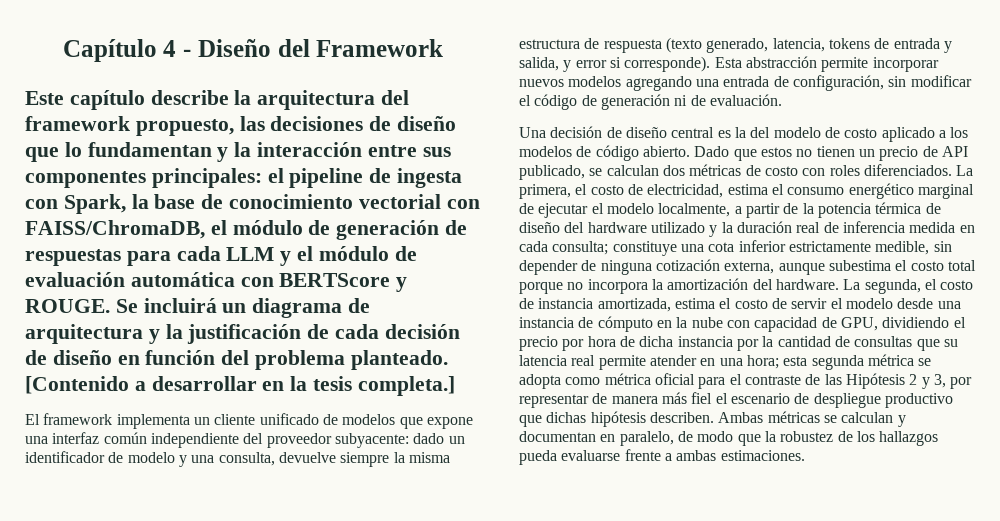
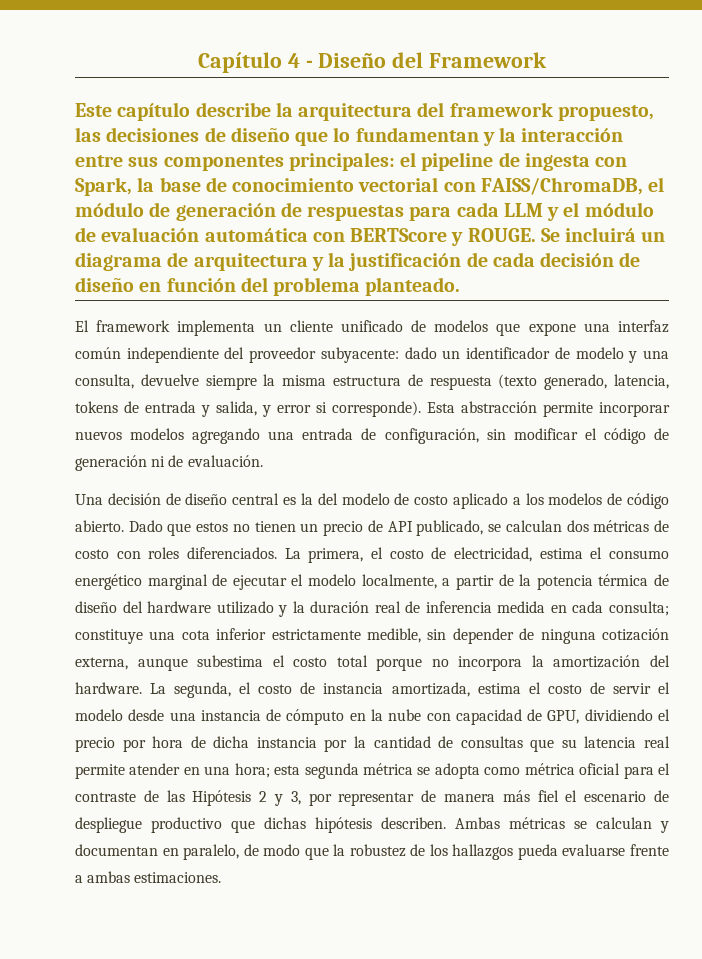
- [Contenido a desarrollar en la tesis completa.]

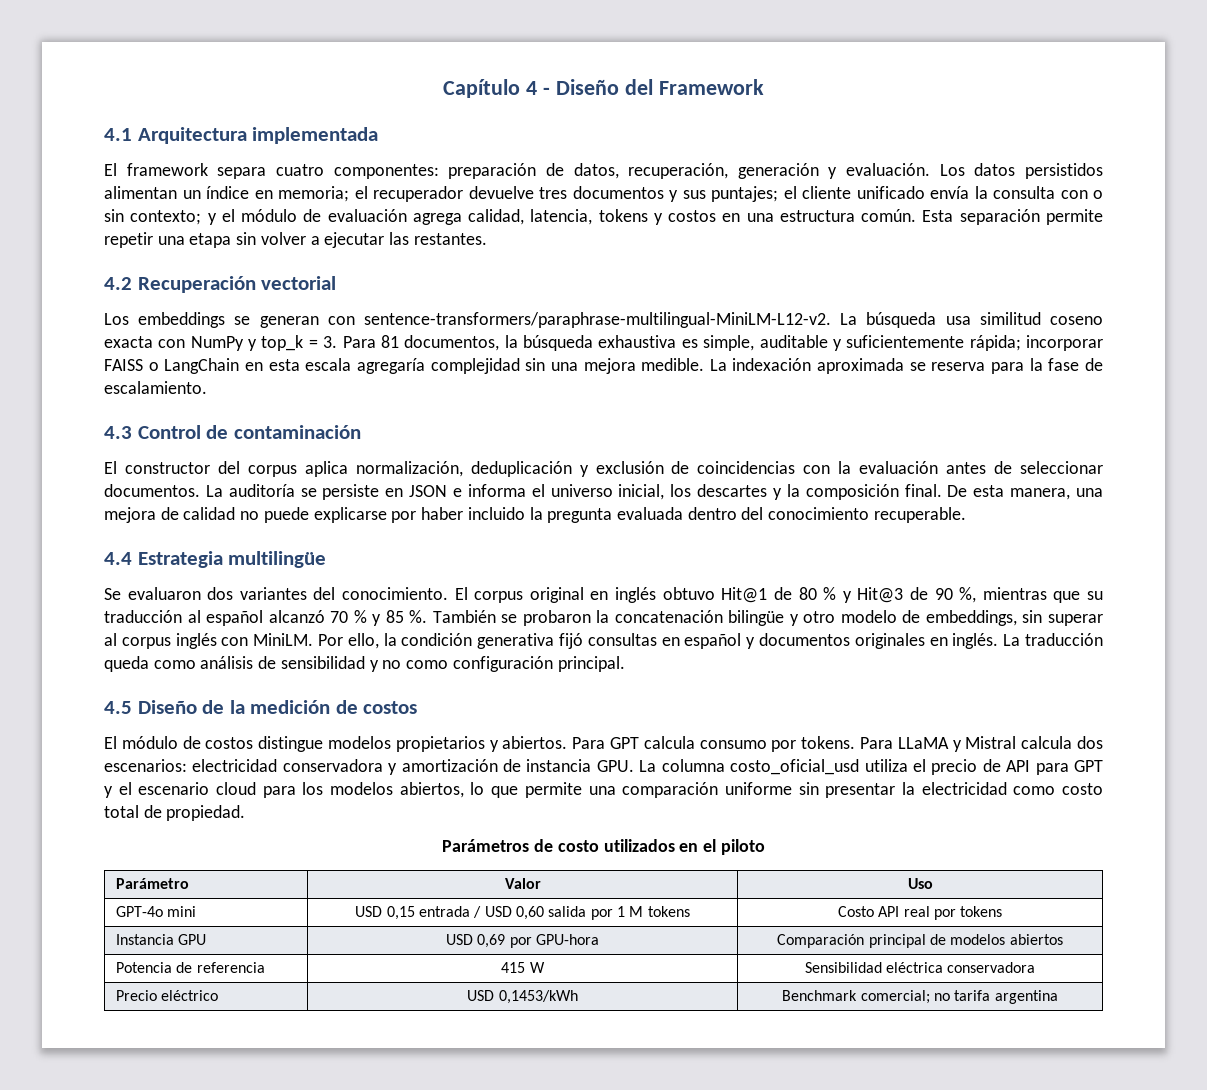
- Este capítulo describe la arquitectura del framework propuesto, las decisiones de diseño que lo fundamentan y la interacción entre sus componentes principales: el pipeline de ingesta con Spark, la base de conocimiento vectorial con FAISS/ChromaDB, el módulo de generación de respuestas para cada LLM y el módulo de evaluación automática con BERTScore y ROUGE. Se incluirá un diagrama de arquitectura y la justificación de cada decisión de diseño en función del problema planteado.
- El framework implementa un cliente unificado de modelos que expone una interfaz común independiente del proveedor subyacente: dado un identificador de modelo y una consulta, devuelve siempre la misma estructura de respuesta (texto generado, latencia, tokens de entrada y salida, y error si corresponde). Esta abstracción permite incorporar nuevos modelos agregando una entrada de configuración, sin modificar el código de generación ni de evaluación.
- Una decisión de diseño central es la del modelo de costo aplicado a los modelos de código abierto. Dado que estos no tienen un precio de API publicado, se calculan dos métricas de costo con roles diferenciados. La primera, el costo de electricidad, estima el consumo energético marginal de ejecutar el modelo localmente, a partir de la potencia térmica de diseño del hardware utilizado y la duración real de inferencia medida en cada consulta; constituye una cota inferior estrictamente medible, sin depender de ninguna cotización externa, aunque subestima el costo total porque no incorpora la amortización del hardware. La segunda, el costo de instancia amortizada, estima el costo de servir el modelo desde una instancia de cómputo en la nube con capacidad de GPU, dividiendo el precio por hora de dicha instancia por la cantidad de consultas que su latencia real permite atender en una hora; esta segunda métrica se adopta como métrica oficial para el contraste de las Hipótesis 2 y 3, por representar de manera más fiel el escenario de despliegue productivo que dichas hipótesis describen. Ambas métricas se calculan y documentan en paralelo, de modo que la robustez de los hallazgos pueda evaluarse frente a ambas estimaciones.
+ 4.1 Arquitectura implementada
+ El framework separa cuatro componentes: preparación de datos, recuperación, generación y evaluación. Los datos persistidos alimentan un índice en memoria; el recuperador devuelve tres documentos y sus puntajes; el cliente unificado envía la consulta con o sin contexto; y el módulo de evaluación agrega calidad, latencia, tokens y costos en una estructura común. Esta separación permite repetir una etapa sin volver a ejecutar las restantes.
+ 4.2 Recuperación vectorial
+ Los embeddings se generan con sentence-transformers/paraphrase-multilingual-MiniLM-L12-v2. La búsqueda usa similitud coseno exacta con NumPy y top_k = 3. Para 81 documentos, la búsqueda exhaustiva es simple, auditable y suficientemente rápida; incorporar FAISS o LangChain en esta escala agregaría complejidad sin una mejora medible. La indexación aproximada se reserva para la fase de escalamiento.
+ 4.3 Control de contaminación
+ El constructor del corpus aplica normalización, deduplicación y exclusión de coincidencias con la evaluación antes de seleccionar documentos. La auditoría se persiste en JSON e informa el universo inicial, los descartes y la composición final. De esta manera, una mejora de calidad no puede explicarse por haber incluido la pregunta evaluada dentro del conocimiento recuperable.
+ 4.4 Estrategia multilingüe
+ Se evaluaron dos variantes del conocimiento. El corpus original en inglés obtuvo Hit@1 de 80 % y Hit@3 de 90 %, mientras que su traducción al español alcanzó 70 % y 85 %. También se probaron la concatenación bilingüe y otro modelo de embeddings, sin superar al corpus inglés con MiniLM. Por ello, la condición generativa fijó consultas en español y documentos originales en inglés. La traducción queda como análisis de sensibilidad y no como configuración principal.
+ 4.5 Diseño de la medición de costos
+ El módulo de costos distingue modelos propietarios y abiertos. Para GPT calcula consumo por tokens. Para LLaMA y Mistral calcula dos escenarios: electricidad conservadora y amortización de instancia GPU. La columna costo_oficial_usd utiliza el precio de API para GPT y el escenario cloud para los modelos abiertos, lo que permite una comparación uniforme sin presentar la electricidad como costo total de propiedad.
+ Parámetros de costo utilizados en el piloto
+ Parámetro | Valor | Uso
+ GPT-4o mini | USD 0,15 entrada / USD 0,60 salida por 1 M tokens | Costo API real por tokens
+ Instancia GPU | USD 0,69 por GPU-hora | Comparación principal de modelos abiertos
+ Potencia de referencia | 415 W | Sensibilidad eléctrica conservadora
+ Precio eléctrico | USD 0,1453/kWh | Benchmark comercial; no tarifa argentina

